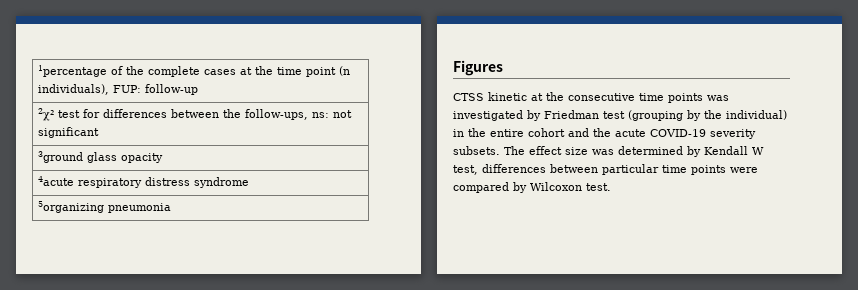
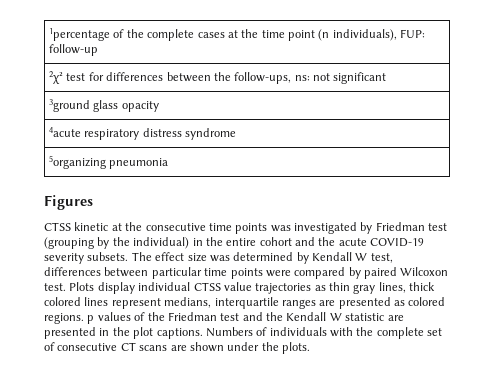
- The effect size was determined by Kendall W test, differences between particular time points were compared by Wilcoxon test.
+ The effect size was determined by Kendall W test, differences between particular time points were compared by paired Wilcoxon test.
+ Plots display individual CTSS value trajectories as thin gray lines, thick colored lines represent medians, interquartile ranges are presented as colored regions. p values of the Friedman test and the Kendall W statistic are presented in the plot captions. Numbers of individuals with the complete set of consecutive CT scans are shown under the plots.

